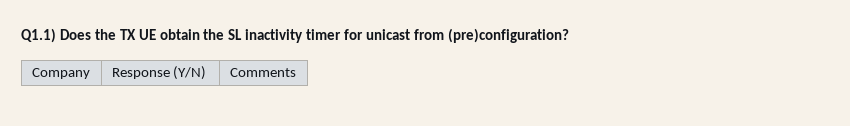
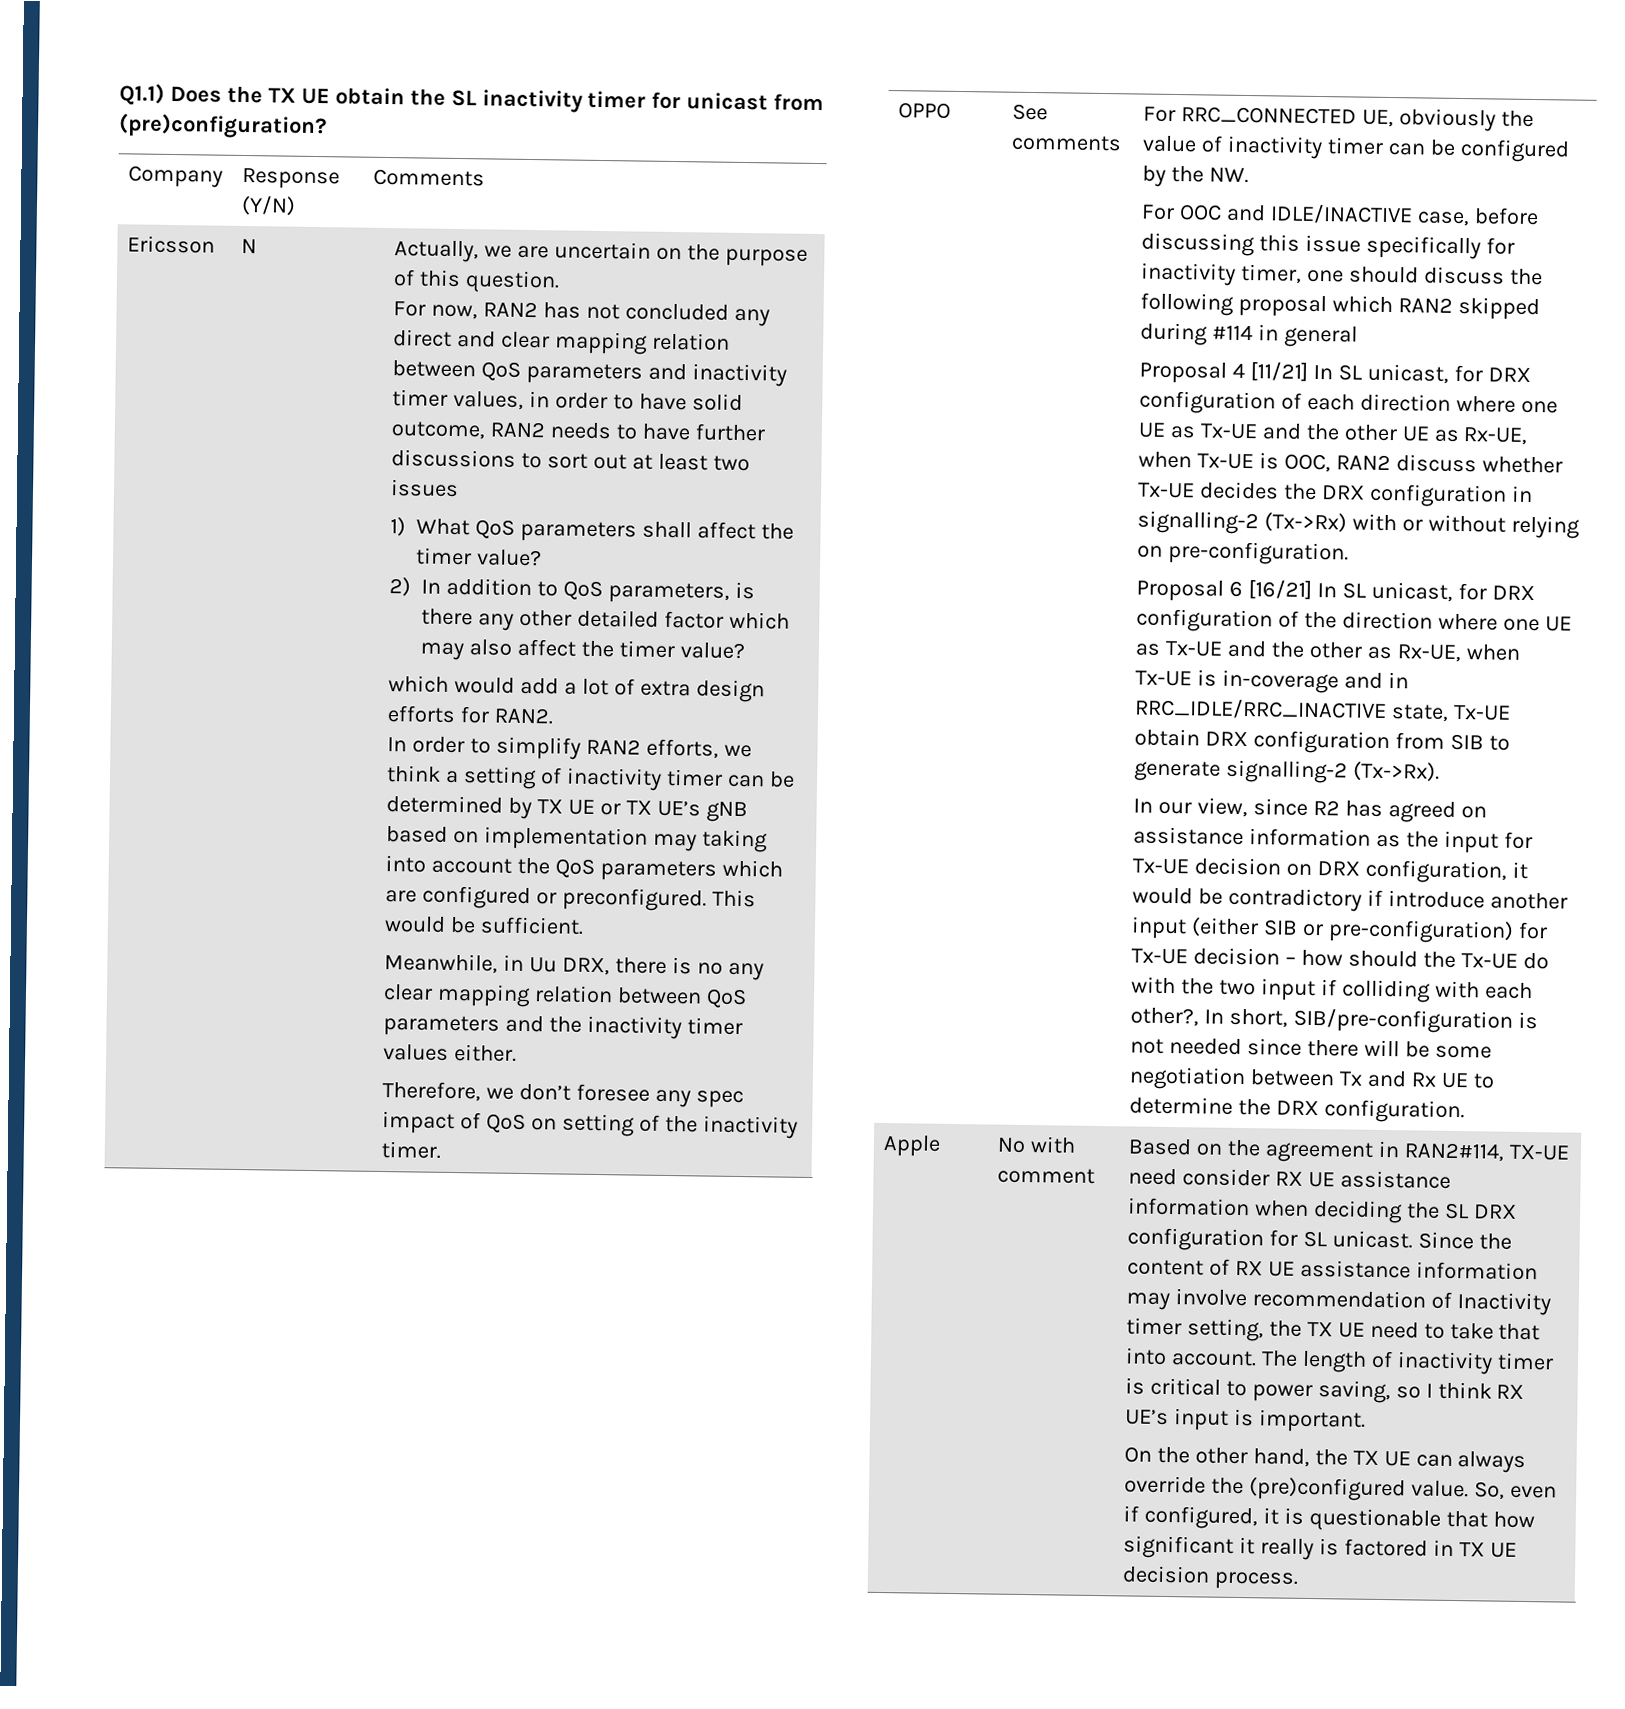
+ Ericsson | N | Actually, we are uncertain on the purpose of this question.
+ For now, RAN2 has not concluded any direct and clear mapping relation between QoS parameters and inactivity timer values, in order to have solid outcome, RAN2 needs to have further discussions to sort out at least two issues
+ 1) What QoS parameters shall affect the timer value?
+ 2) In addition to QoS parameters, is there any other detailed factor which may also affect the timer value?
+ which would add a lot of extra design efforts for RAN2.
+ In order to simplify RAN2 efforts, we think a setting of inactivity timer can be determined by TX UE or TX UE’s gNB based on implementation may taking into account the QoS parameters which are configured or preconfigured. This would be sufficient.
+ Meanwhile, in Uu DRX, there is no any clear mapping relation between QoS parameters and the inactivity timer values either.
+ Therefore, we don’t foresee any spec impact of QoS on setting of the inactivity timer.
+ OPPO | See comments | For RRC_CONNECTED UE, obviously the value of inactivity timer can be configured by the NW.
+ For OOC and IDLE/INACTIVE case, before discussing this issue specifically for inactivity timer, one should discuss the following proposal which RAN2 skipped during #114 in general
+ Proposal 4 [11/21] In SL unicast, for DRX configuration of each direction where one UE as Tx-UE and the other UE as Rx-UE, when Tx-UE is OOC, RAN2 discuss whether Tx-UE decides the DRX configuration in signalling-2 (Tx->Rx) with or without relying on pre-configuration.
+ Proposal 6 [16/21] In SL unicast, for DRX configuration of the direction where one UE as Tx-UE and the other as Rx-UE, when Tx-UE is in-coverage and in RRC_IDLE/RRC_INACTIVE state, Tx-UE obtain DRX configuration from SIB to generate signalling-2 (Tx->Rx).
+ In our view, since R2 has agreed on assistance information as the input for Tx-UE decision on DRX configuration, it would be contradictory if introduce another input (either SIB or pre-configuration) for Tx-UE decision – how should the Tx-UE do with the two input if colliding with each other?, In short, SIB/pre-configuration is not needed since there will be some negotiation between Tx and Rx UE to determine the DRX configuration.
+ Apple | No with comment | Based on the agreement in RAN2#114, TX-UE need consider RX UE assistance information when deciding the SL DRX configuration for SL unicast. Since the content of RX UE assistance information may involve recommendation of Inactivity timer setting, the TX UE need to take that into account. The length of inactivity timer is critical to power saving, so I think RX UE’s input is important.
+ On the other hand, the TX UE can always override the (pre)configured value. So, even if configured, it is questionable that how significant it really is factored in TX UE decision process.

